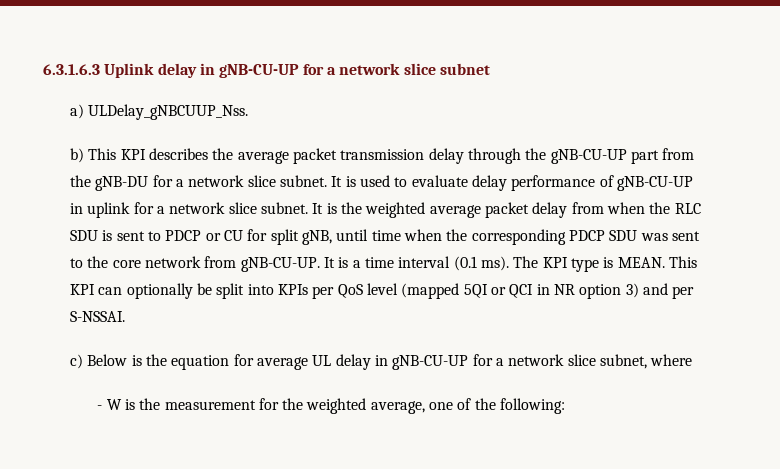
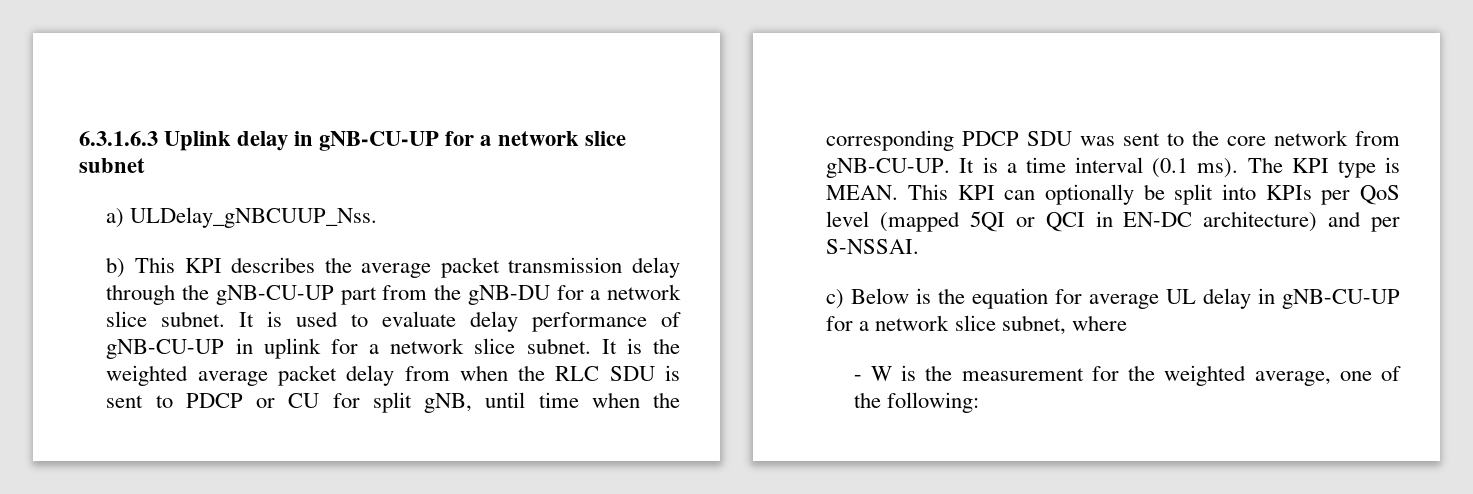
- This KPI can optionally be split into KPIs per QoS level (mapped 5QI or QCI in NR option 3) and per S-NSSAI.
+ This KPI can optionally be split into KPIs per QoS level (mapped 5QI or QCI in EN-DC architecture) and per S-NSSAI.

